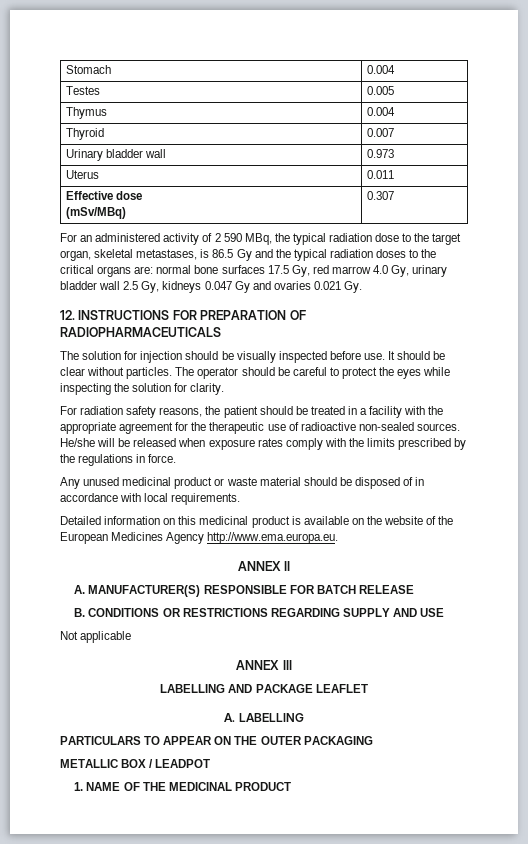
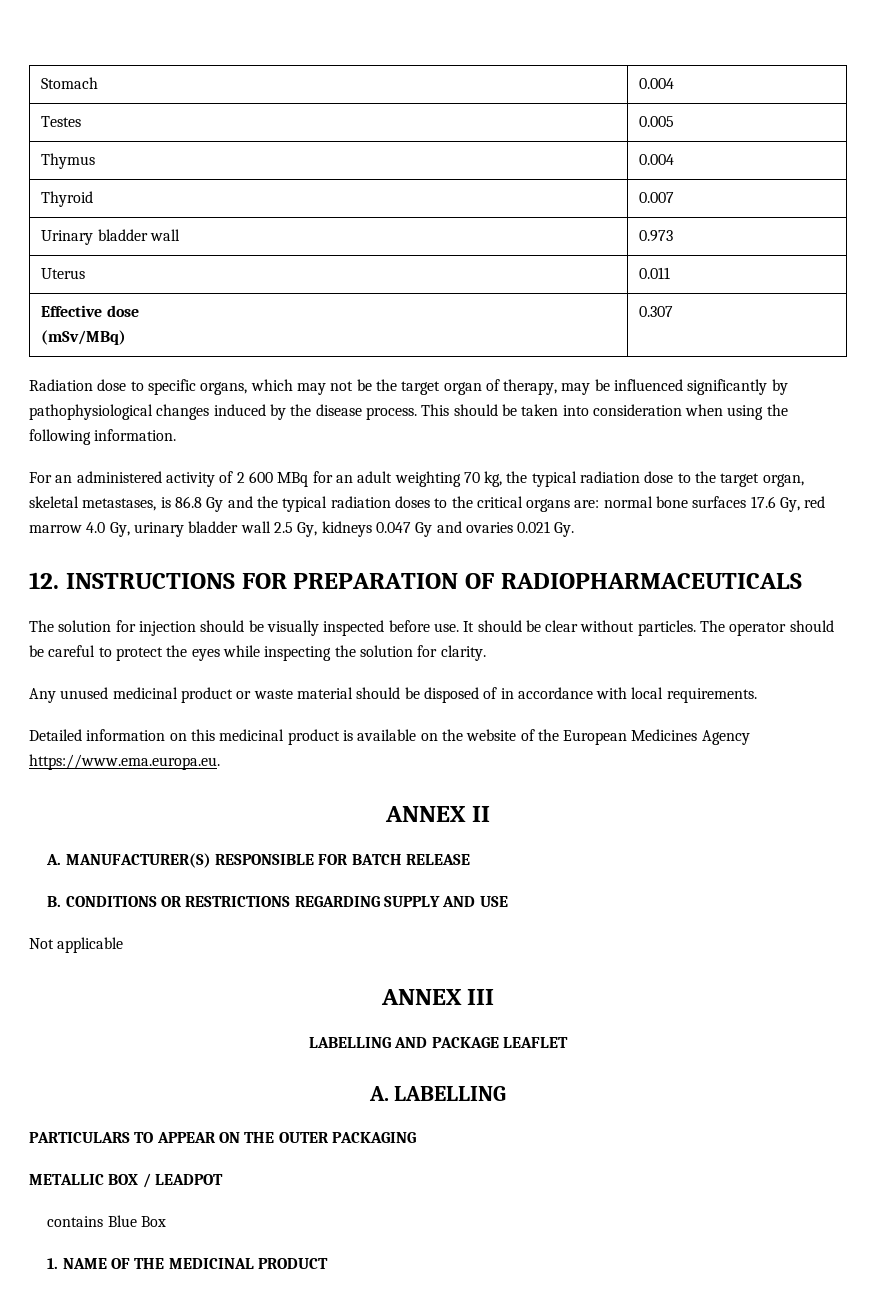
+ Radiation dose to specific organs, which may not be the target organ of therapy, may be influenced significantly by pathophysiological changes induced by the disease process. This should be taken into consideration when using the following information.
- For an administered activity of 2 590 MBq, the typical radiation dose to the target organ, skeletal metastases, is 86.5 Gy and the typical radiation doses to the critical organs are: normal bone surfaces 17.5 Gy, red marrow 4.0 Gy, urinary bladder wall 2.5 Gy, kidneys 0.047 Gy and ovaries 0.021 Gy.
+ For an administered activity of 2 600 MBq for an adult weighting 70 kg, the typical radiation dose to the target organ, skeletal metastases, is 86.8 Gy and the typical radiation doses to the critical organs are: normal bone surfaces 17.6 Gy, red marrow 4.0 Gy, urinary bladder wall 2.5 Gy, kidneys 0.047 Gy and ovaries 0.021 Gy.
- For radiation safety reasons, the patient should be treated in a facility with the appropriate agreement for the therapeutic use of radioactive non-sealed sources. He/she will be released when exposure rates comply with the limits prescribed by the regulations in force.
- Detailed information on this medicinal product is available on the website of the European Medicines Agency http://www.ema.europa.eu.
+ Detailed information on this medicinal product is available on the website of the European Medicines Agency https://www.ema.europa.eu.
+ contains Blue Box

